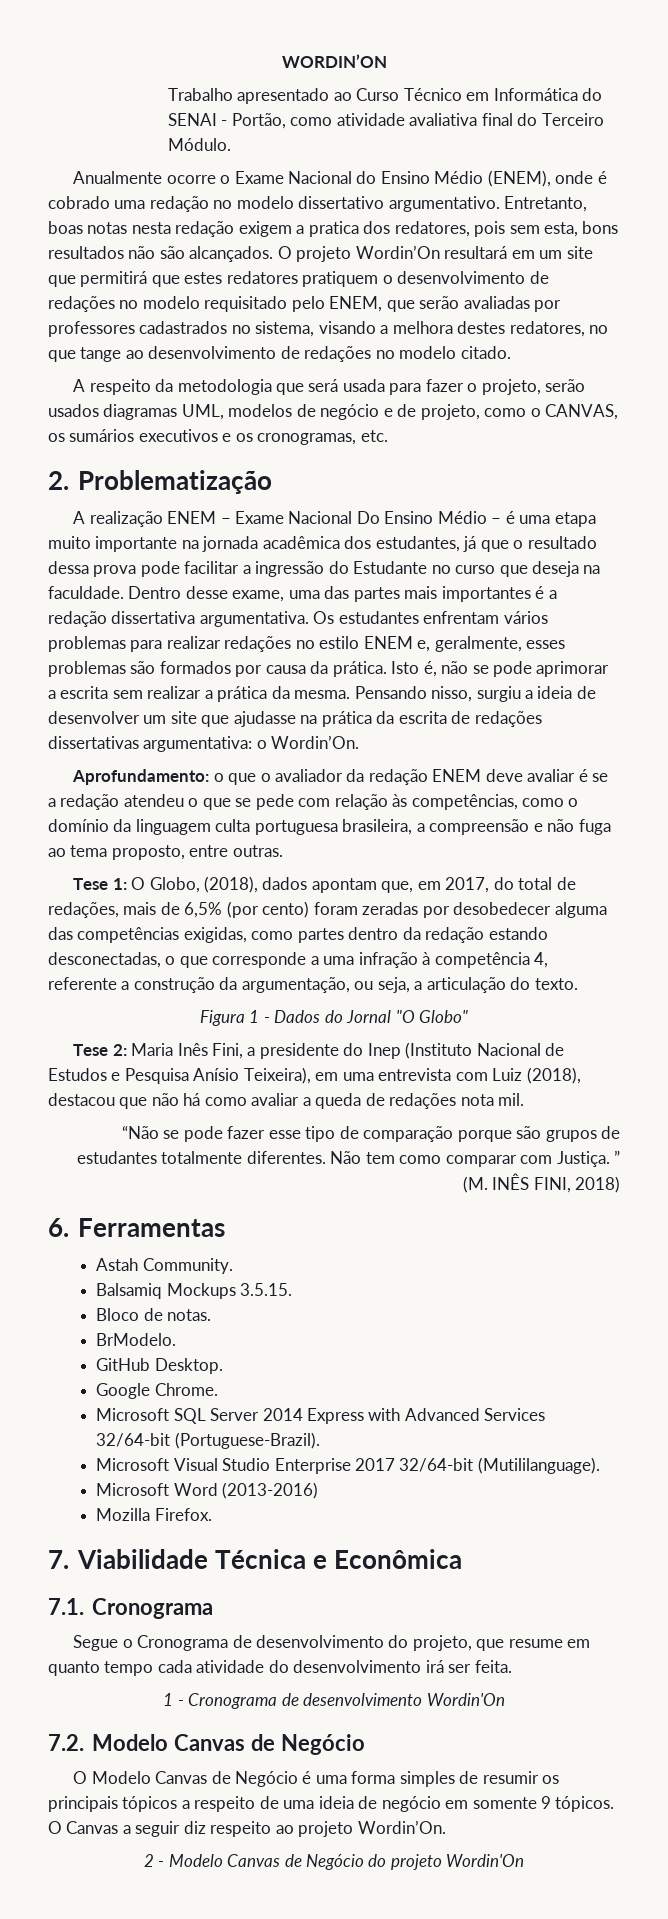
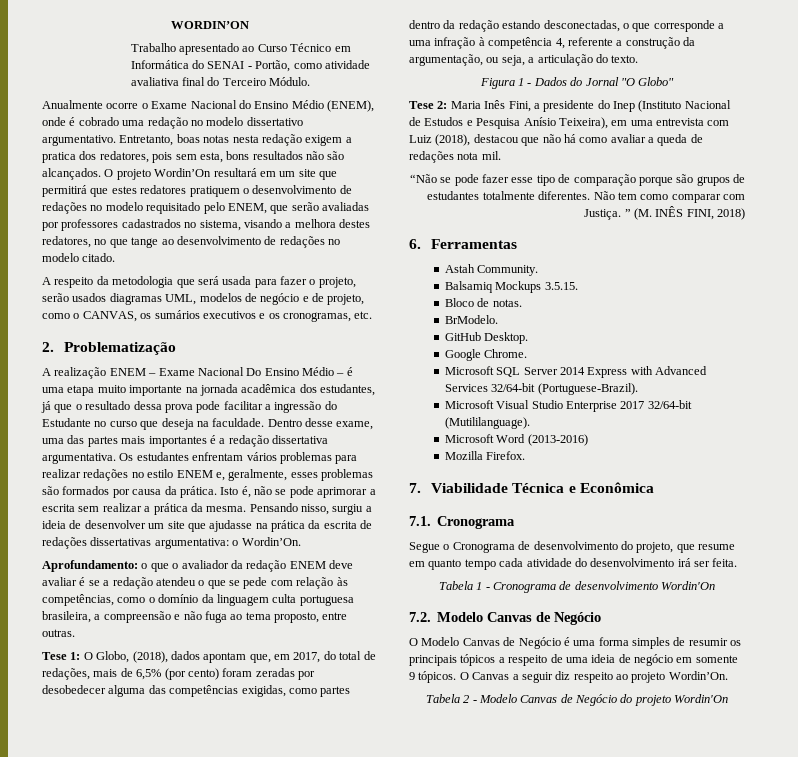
- 1 - Cronograma de desenvolvimento Wordin'On
+ Tabela 1 - Cronograma de desenvolvimento Wordin'On
- 2 - Modelo Canvas de Negócio do projeto Wordin'On
+ Tabela 2 - Modelo Canvas de Negócio do projeto Wordin'On

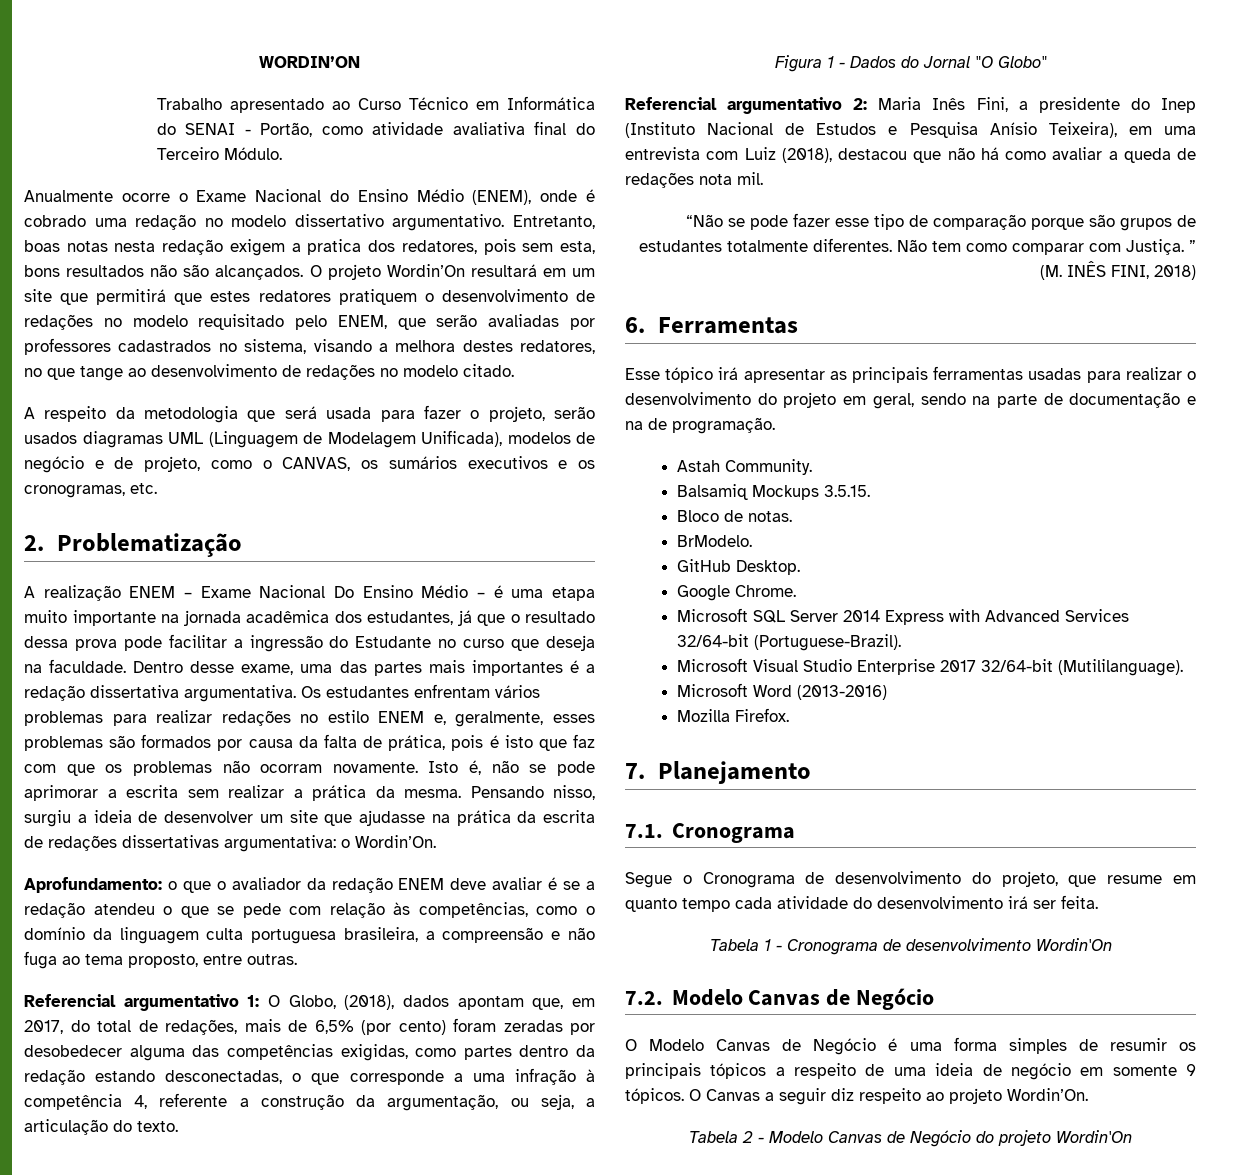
- A respeito da metodologia que será usada para fazer o projeto, serão usados diagramas UML, modelos de negócio e de projeto, como o CANVAS, os sumários executivos e os cronogramas, etc.
+ A respeito da metodologia que será usada para fazer o projeto, serão usados diagramas UML (Linguagem de Modelagem Unificada), modelos de negócio e de projeto, como o CANVAS, os sumários executivos e os cronogramas, etc.
- Os estudantes enfrentam vários problemas para realizar redações no estilo ENEM e, geralmente, esses problemas são formados por causa da prática.
+ Os estudantes enfrentam vários problemas para realizar redações no estilo ENEM e, geralmente, esses problemas são formados por causa da falta de prática, pois é isto que faz com que os problemas não ocorram novamente.
- Tese 1: O Globo, (2018), dados apontam que, em 2017, do total de redações, mais de 6,5% (por cento) foram zeradas por desobedecer alguma das competências exigidas, como partes dentro da redação estando desconectadas, o que corresponde a uma infração à competência 4, referente a construção da argumentação, ou seja, a articulação do texto.
+ Referencial argumentativo 1: O Globo, (2018), dados apontam que, em 2017, do total de redações, mais de 6,5% (por cento) foram zeradas por desobedecer alguma das competências exigidas, como partes dentro da redação estando desconectadas, o que corresponde a uma infração à competência 4, referente a construção da argumentação, ou seja, a articulação do texto.
- Tese 2: Maria Inês Fini, a presidente do Inep (Instituto Nacional de Estudos e Pesquisa Anísio Teixeira), em uma entrevista com Luiz (2018), destacou que não há como avaliar a queda de redações nota mil.
+ Referencial argumentativo 2: Maria Inês Fini, a presidente do Inep (Instituto Nacional de Estudos e Pesquisa Anísio Teixeira), em uma entrevista com Luiz (2018), destacou que não há como avaliar a queda de redações nota mil.
+ Esse tópico irá apresentar as principais ferramentas usadas para realizar o desenvolvimento do projeto em geral, sendo na parte de documentação e na de programação.
- 7. Viabilidade Técnica e Econômica
+ 7. Planejamento

